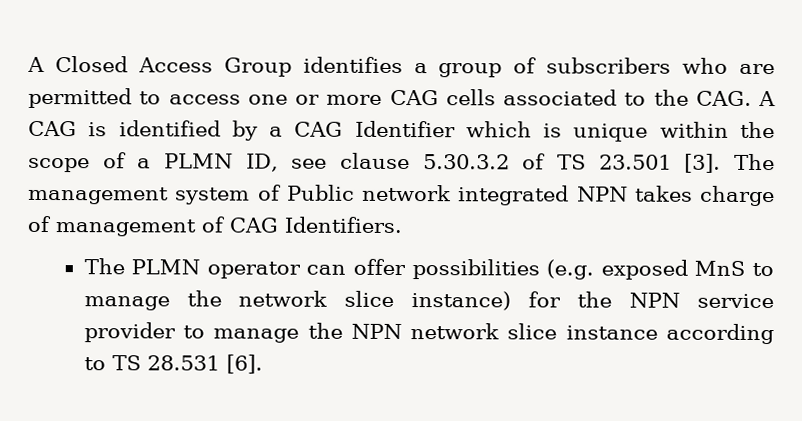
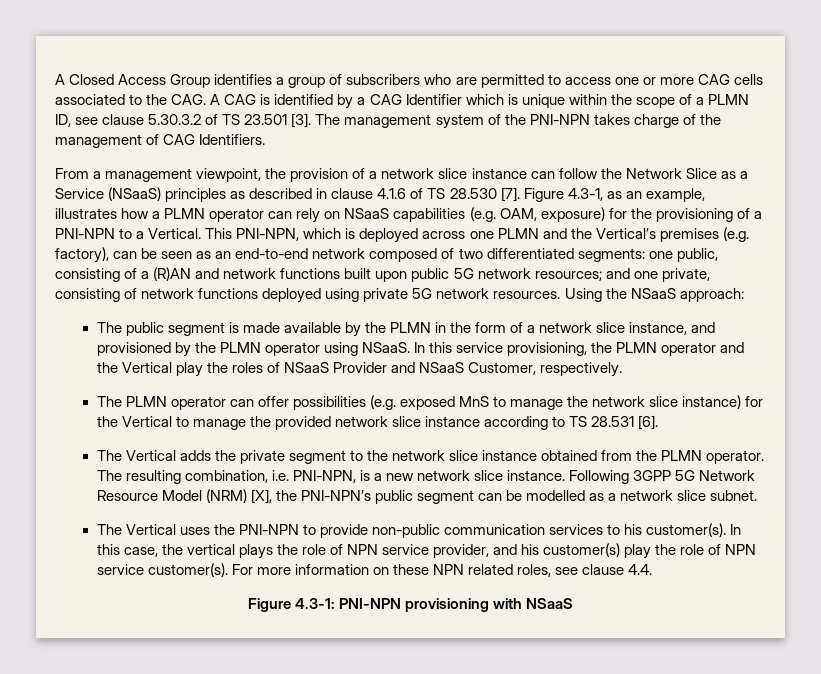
- The management system of Public network integrated NPN takes charge of management of CAG Identifiers.
+ The management system of the PNI-NPN takes charge of the management of CAG Identifiers.
+ From a management viewpoint, the provision of a network slice instance can follow the Network Slice as a Service (NSaaS) principles as described in clause 4.1.6 of TS 28.530 [7]. Figure 4.3-1, as an example, illustrates how a PLMN operator can rely on NSaaS capabilities (e.g. OAM, exposure) for the provisioning of a PNI-NPN to a Vertical. This PNI-NPN, which is deployed across one PLMN and the Vertical’s premises (e.g. factory), can be seen as an end-to-end network composed of two differentiated segments: one public, consisting of a (R)AN and network functions built upon public 5G network resources; and one private, consisting of network functions deployed using private 5G network resources. Using the NSaaS approach:
+ The public segment is made available by the PLMN in the form of a network slice instance, and provisioned by the PLMN operator using NSaaS. In this service provisioning, the PLMN operator and the Vertical play the roles of NSaaS Provider and NSaaS Customer, respectively.
- The PLMN operator can offer possibilities (e.g. exposed MnS to manage the network slice instance) for the NPN service provider to manage the NPN network slice instance according to TS 28.531 [6].
+ The PLMN operator can offer possibilities (e.g. exposed MnS to manage the network slice instance) for the Vertical to manage the provided network slice instance according to TS 28.531 [6].
+ The Vertical adds the private segment to the network slice instance obtained from the PLMN operator. The resulting combination, i.e. PNI-NPN, is a new network slice instance. Following 3GPP 5G Network Resource Model (NRM) [X], the PNI-NPN’s public segment can be modelled as a network slice subnet.
+ The Vertical uses the PNI-NPN to provide non-public communication services to his customer(s). In this case, the vertical plays the role of NPN service provider, and his customer(s) play the role of NPN service customer(s). For more information on these NPN related roles, see clause 4.4.
+ Figure 4.3-1: PNI-NPN provisioning with NSaaS

